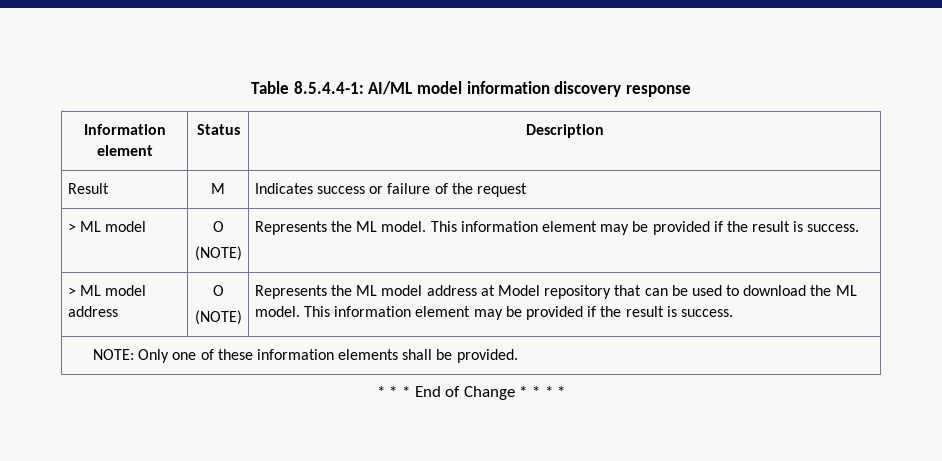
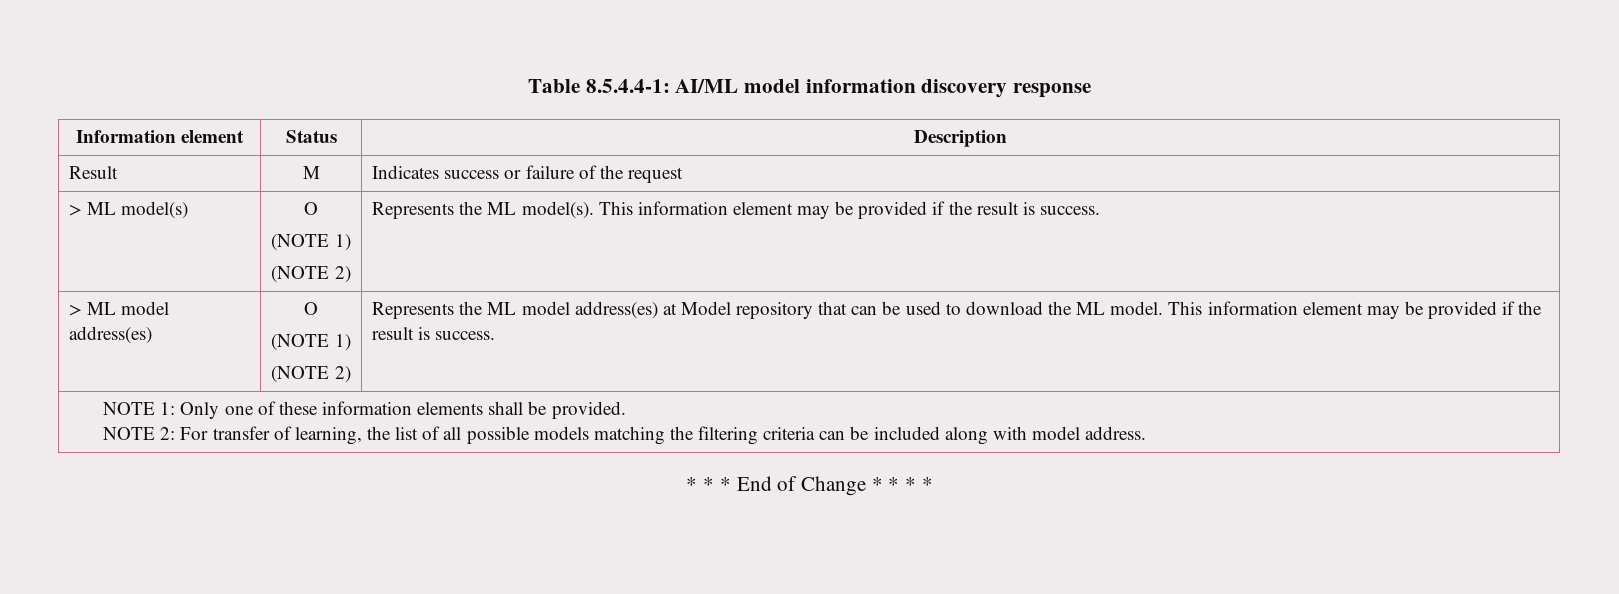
- > ML model | O
- (NOTE) | Represents the ML model. This information element may be provided if the result is success.
+ > ML model(s) | O
+ (NOTE 1)
+ (NOTE 2) | Represents the ML model(s). This information element may be provided if the result is success.
- > ML model address | O
- (NOTE) | Represents the ML model address at Model repository that can be used to download the ML model. This information element may be provided if the result is success.
+ > ML model address(es) | O
+ (NOTE 1)
+ (NOTE 2) | Represents the ML model address(es) at Model repository that can be used to download the ML model. This information element may be provided if the result is success.
- NOTE: Only one of these information elements shall be provided.
+ NOTE 1: Only one of these information elements shall be provided.
+ NOTE 2: For transfer of learning, the list of all possible models matching the filtering criteria can be included along with model address.

